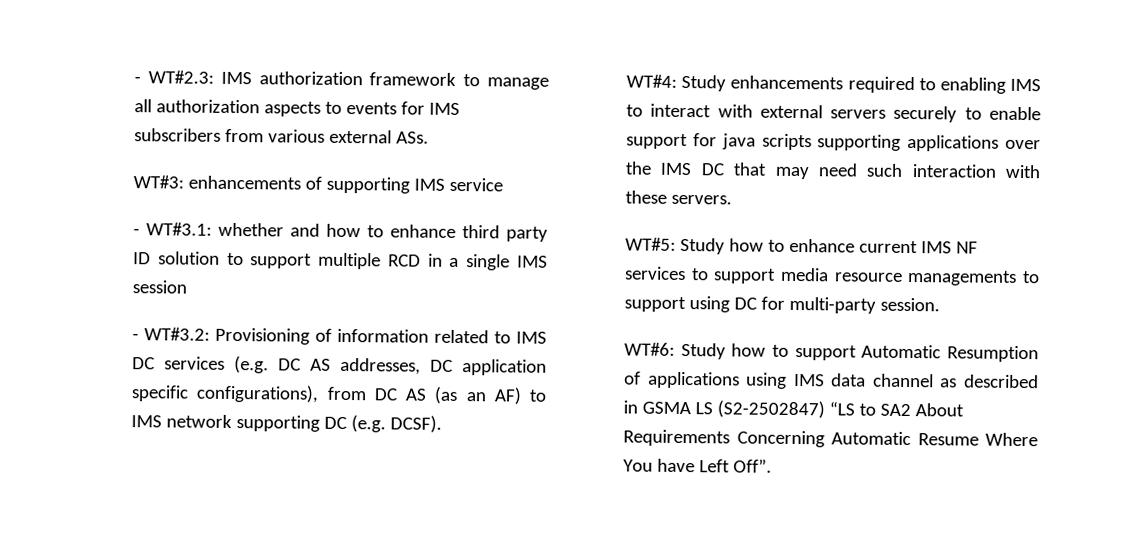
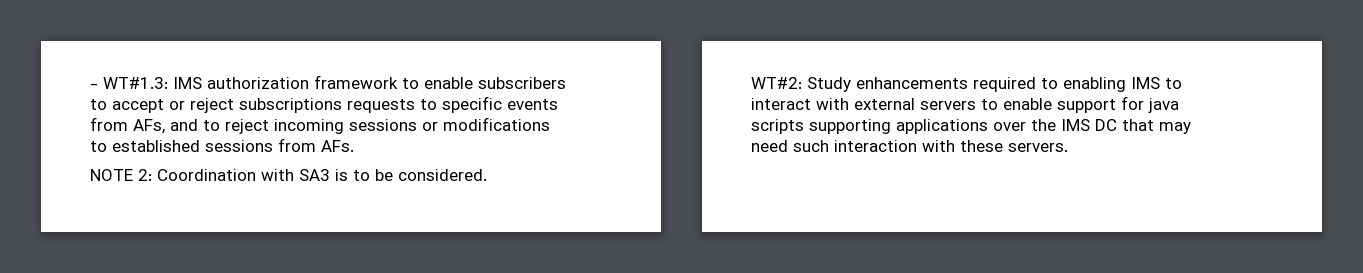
- - WT#2.3: IMS authorization framework to manage all authorization aspects to events for IMS subscribers from various external ASs.
- WT#3: enhancements of supporting IMS service
- - WT#3.1: whether and how to enhance third party ID solution to support multiple RCD in a single IMS session
- - WT#3.2: Provisioning of information related to IMS DC services (e.g. DC AS addresses, DC application specific configurations), from DC AS (as an AF) to IMS network supporting DC (e.g. DCSF).
- WT#4: Study enhancements required to enabling IMS to interact with external servers securely to enable support for java scripts supporting applications over the IMS DC that may need such interaction with these servers.
+ - WT#1.3: IMS authorization framework to enable subscribers to accept or reject subscriptions requests to specific events from AFs, and to reject incoming sessions or modifications to established sessions from AFs.
+ NOTE 2: Coordination with SA3 is to be considered.
+ WT#2: Study enhancements required to enabling IMS to interact with external servers to enable support for java scripts supporting applications over the IMS DC that may need such interaction with these servers.
- WT#5: Study how to enhance current IMS NF services to support media resource managements to support using DC for multi-party session.
- WT#6: Study how to support Automatic Resumption of applications using IMS data channel as described in GSMA LS (S2-2502847) “LS to SA2 About Requirements Concerning Automatic Resume Where You have Left Off”.

